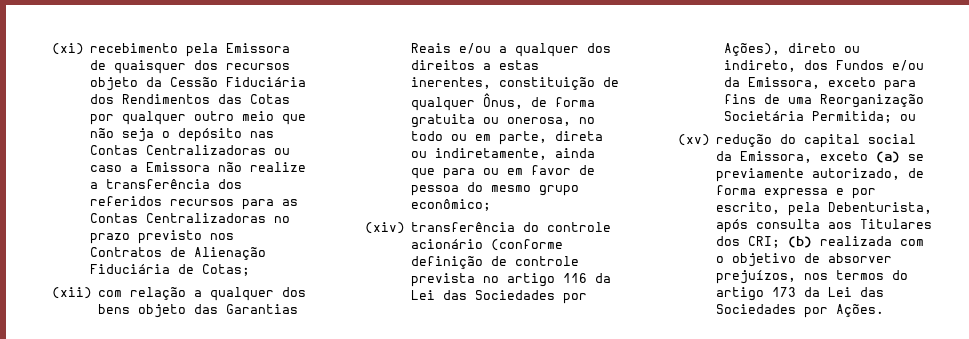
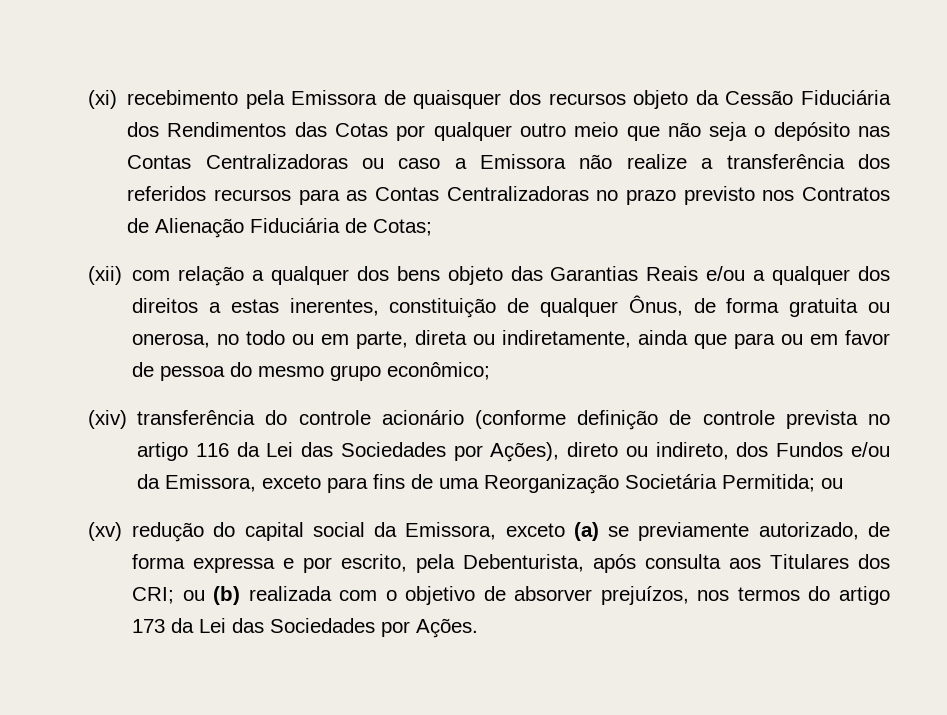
- (xv) redução do capital social da Emissora, exceto (a) se previamente autorizado, de forma expressa e por escrito, pela Debenturista, após consulta aos Titulares dos CRI; (b) realizada com o objetivo de absorver prejuízos, nos termos do artigo 173 da Lei das Sociedades por Ações.
+ (xv) redução do capital social da Emissora, exceto (a) se previamente autorizado, de forma expressa e por escrito, pela Debenturista, após consulta aos Titulares dos CRI; ou (b) realizada com o objetivo de absorver prejuízos, nos termos do artigo 173 da Lei das Sociedades por Ações.

